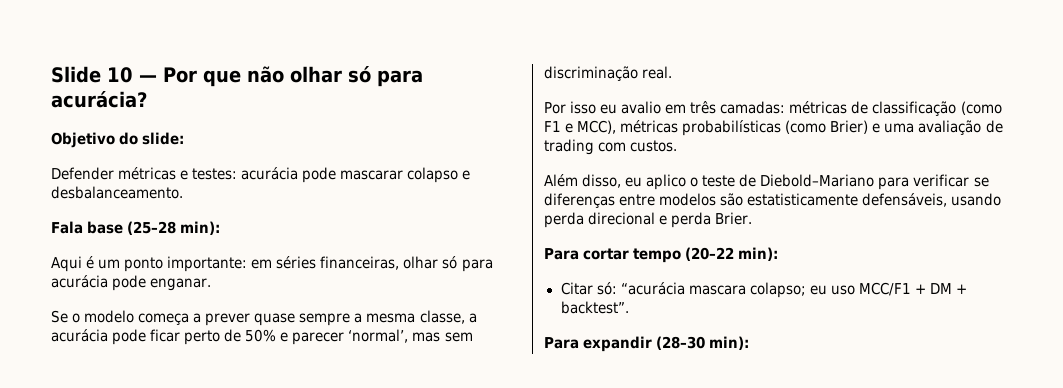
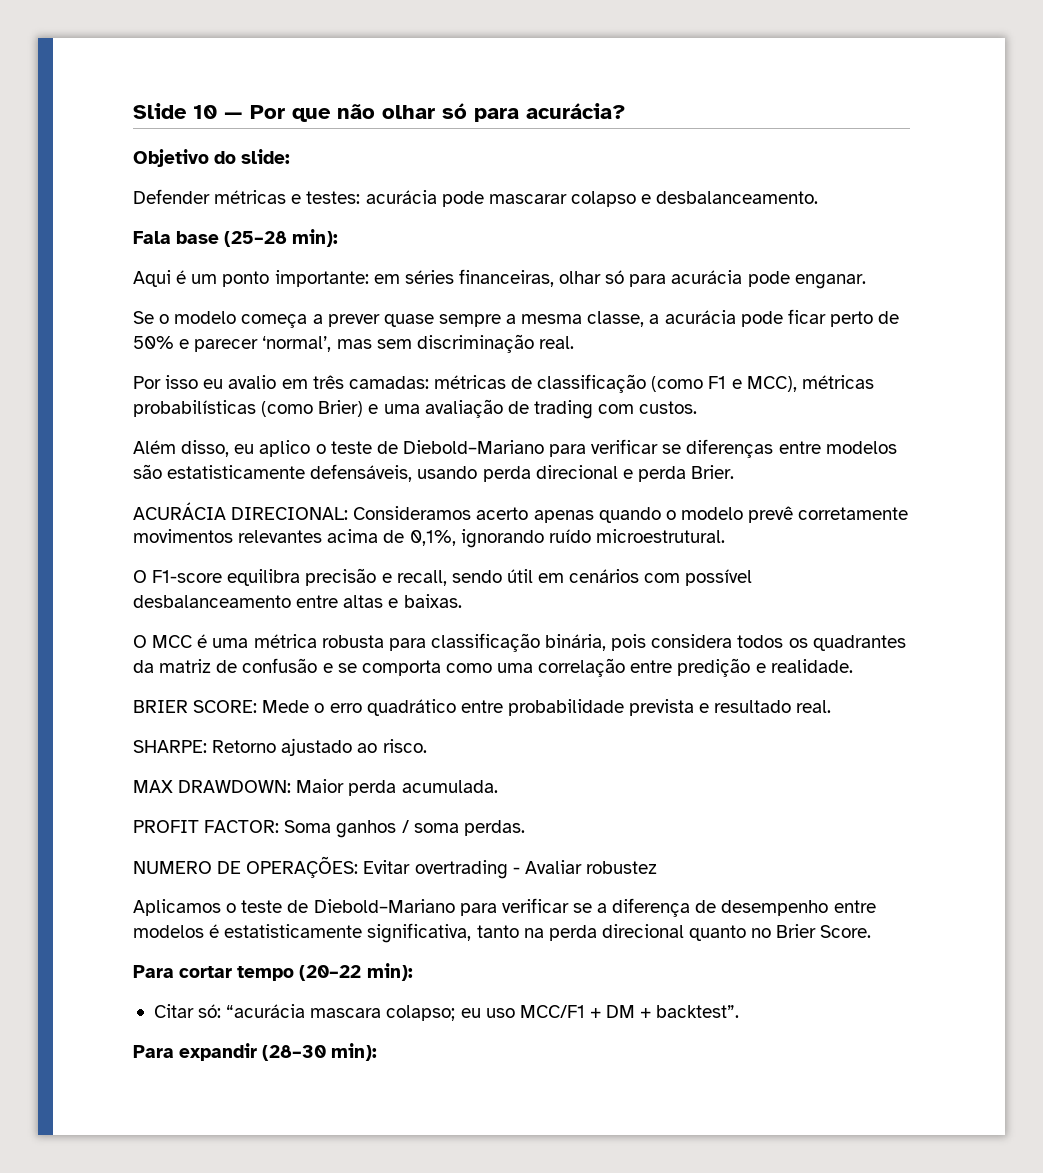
+ ACURÁCIA DIRECIONAL: Consideramos acerto apenas quando o modelo prevê corretamente movimentos relevantes acima de 0,1%, ignorando ruído microestrutural.
+ O F1-score equilibra precisão e recall, sendo útil em cenários com possível desbalanceamento entre altas e baixas.
+ O MCC é uma métrica robusta para classificação binária, pois considera todos os quadrantes da matriz de confusão e se comporta como uma correlação entre predição e realidade.
+ BRIER SCORE: Mede o erro quadrático entre probabilidade prevista e resultado real.
+ SHARPE: Retorno ajustado ao risco.
+ MAX DRAWDOWN: Maior perda acumulada.
+ PROFIT FACTOR: Soma ganhos / soma perdas.
+ NUMERO DE OPERAÇÕES: Evitar overtrading - Avaliar robustez
+ Aplicamos o teste de Diebold–Mariano para verificar se a diferença de desempenho entre modelos é estatisticamente significativa, tanto na perda direcional quanto no Brier Score.

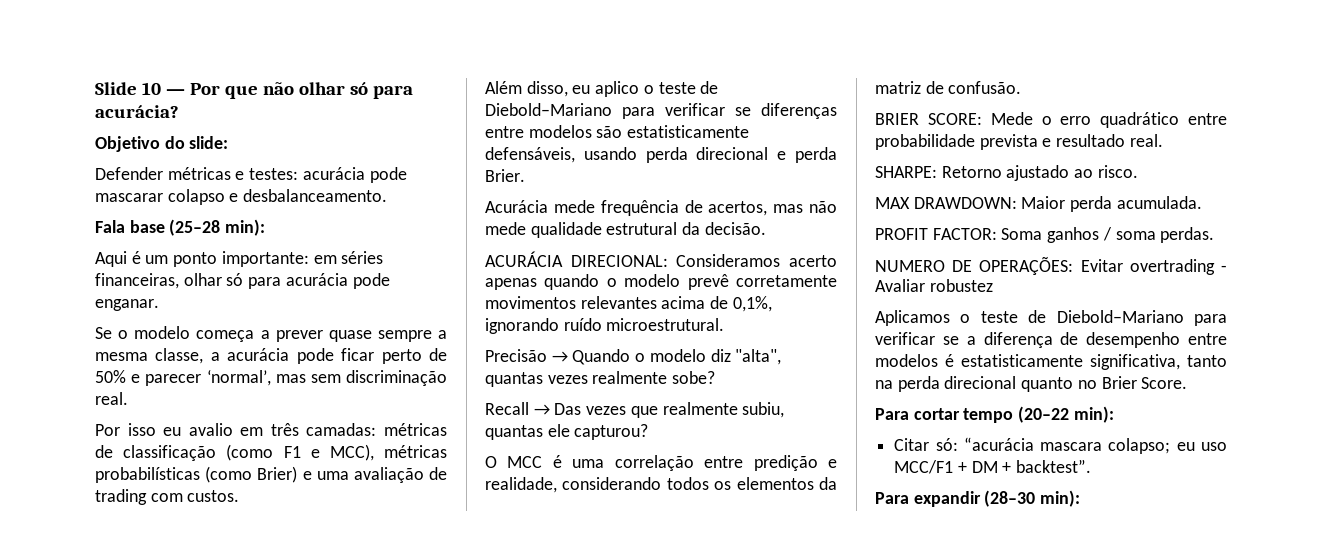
+ Acurácia mede frequência de acertos, mas não mede qualidade estrutural da decisão.
- O F1-score equilibra precisão e recall, sendo útil em cenários com possível desbalanceamento entre altas e baixas.
- O MCC é uma métrica robusta para classificação binária, pois considera todos os quadrantes da matriz de confusão e se comporta como uma correlação entre predição e realidade.
+ Precisão → Quando o modelo diz "alta", quantas vezes realmente sobe?
+ Recall → Das vezes que realmente subiu, quantas ele capturou?
+ O MCC é uma correlação entre predição e realidade, considerando todos os elementos da matriz de confusão.

